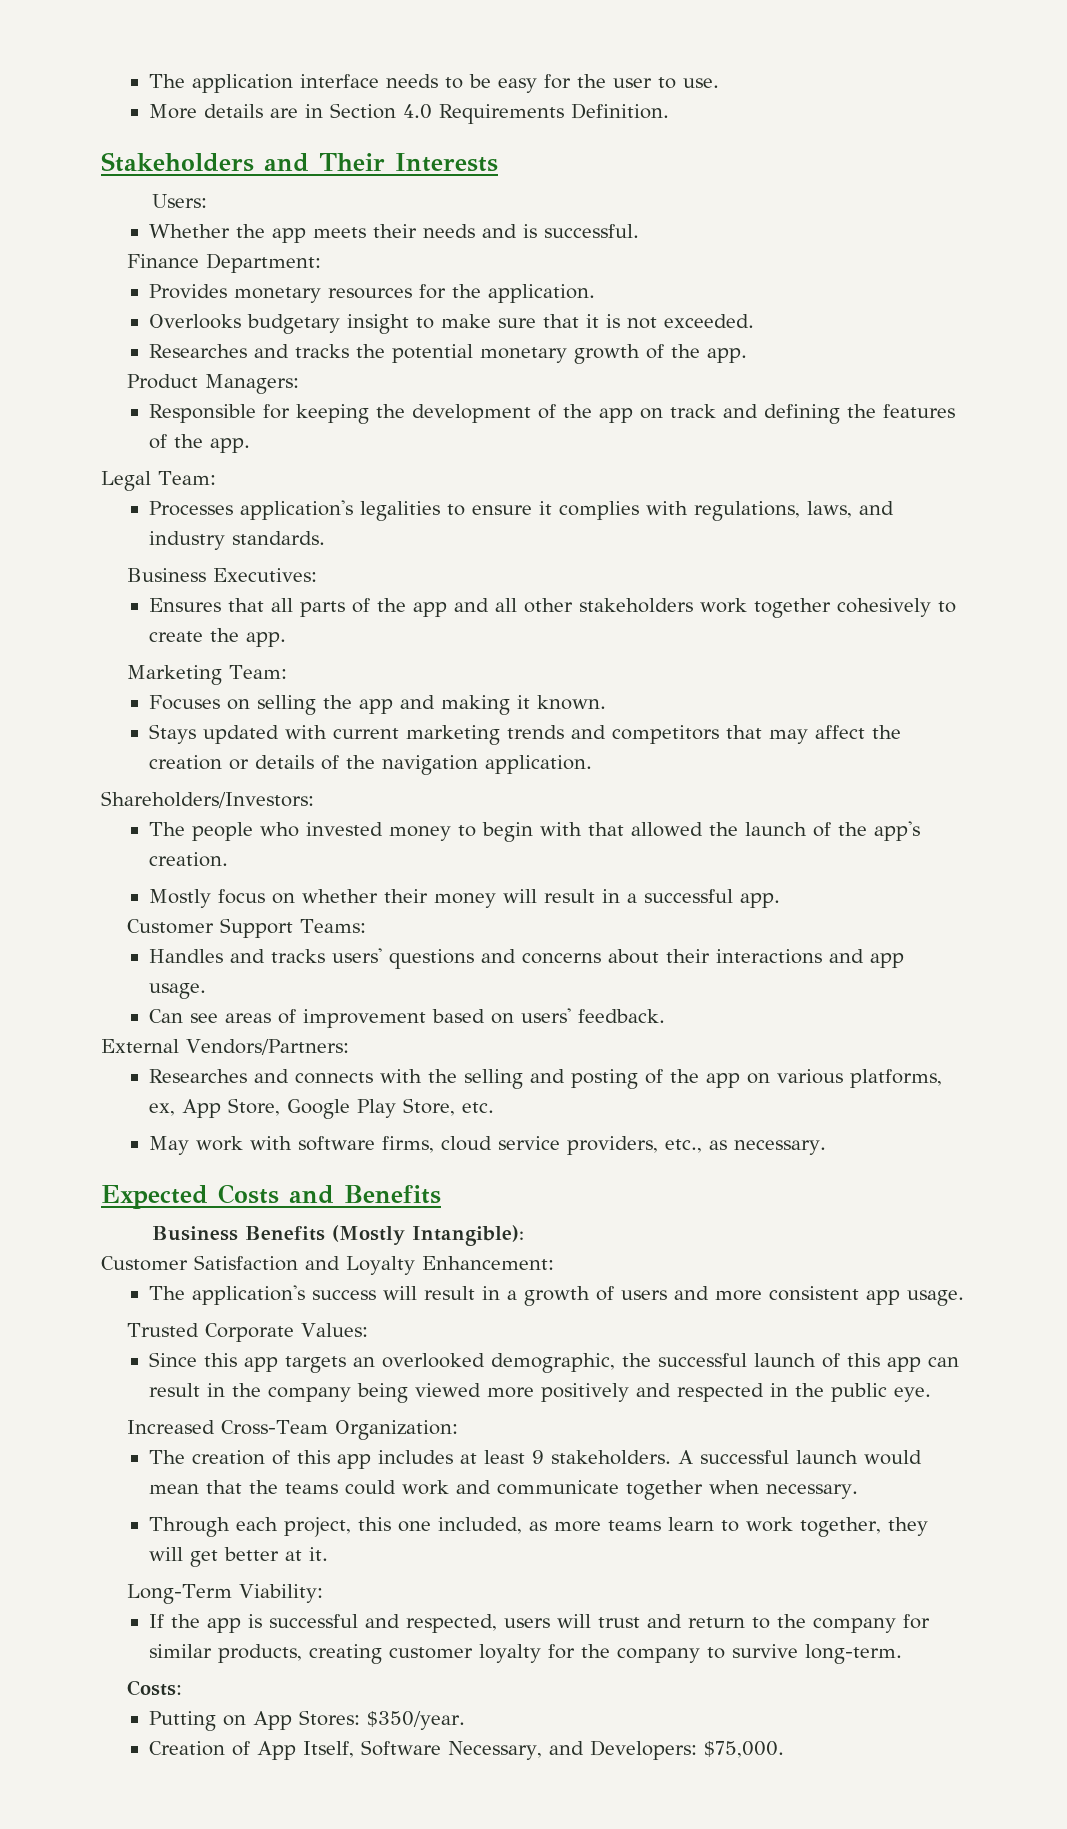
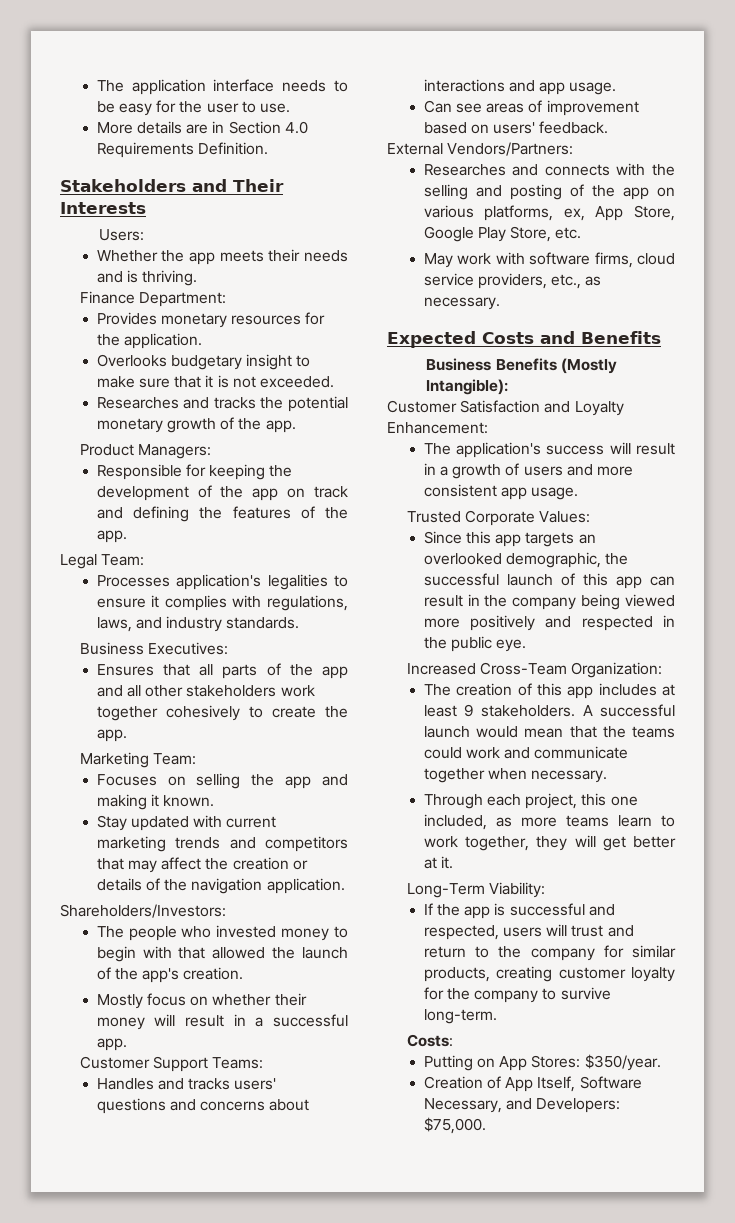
- Whether the app meets their needs and is successful.
+ Whether the app meets their needs and is thriving.
- Stays updated with current marketing trends and competitors that may affect the creation or details of the navigation application.
+ Stay updated with current marketing trends and competitors that may affect the creation or details of the navigation application.
- Handles and tracks users' questions and concerns about their interactions and app usage.
+ Handles and tracks users' questions and concerns about interactions and app usage.

